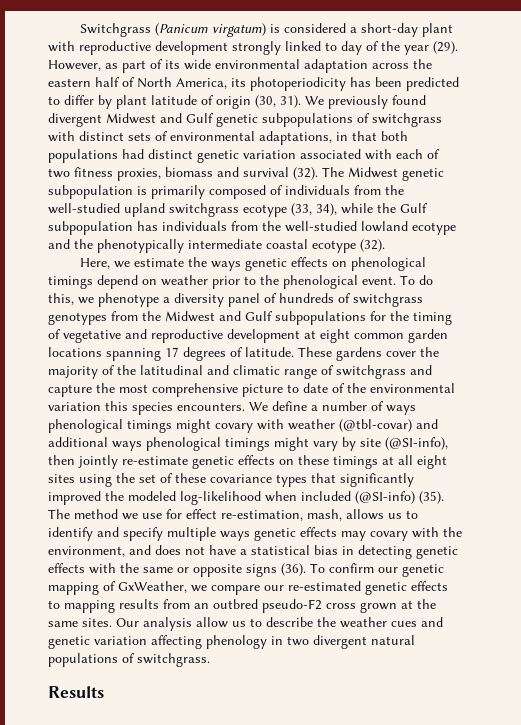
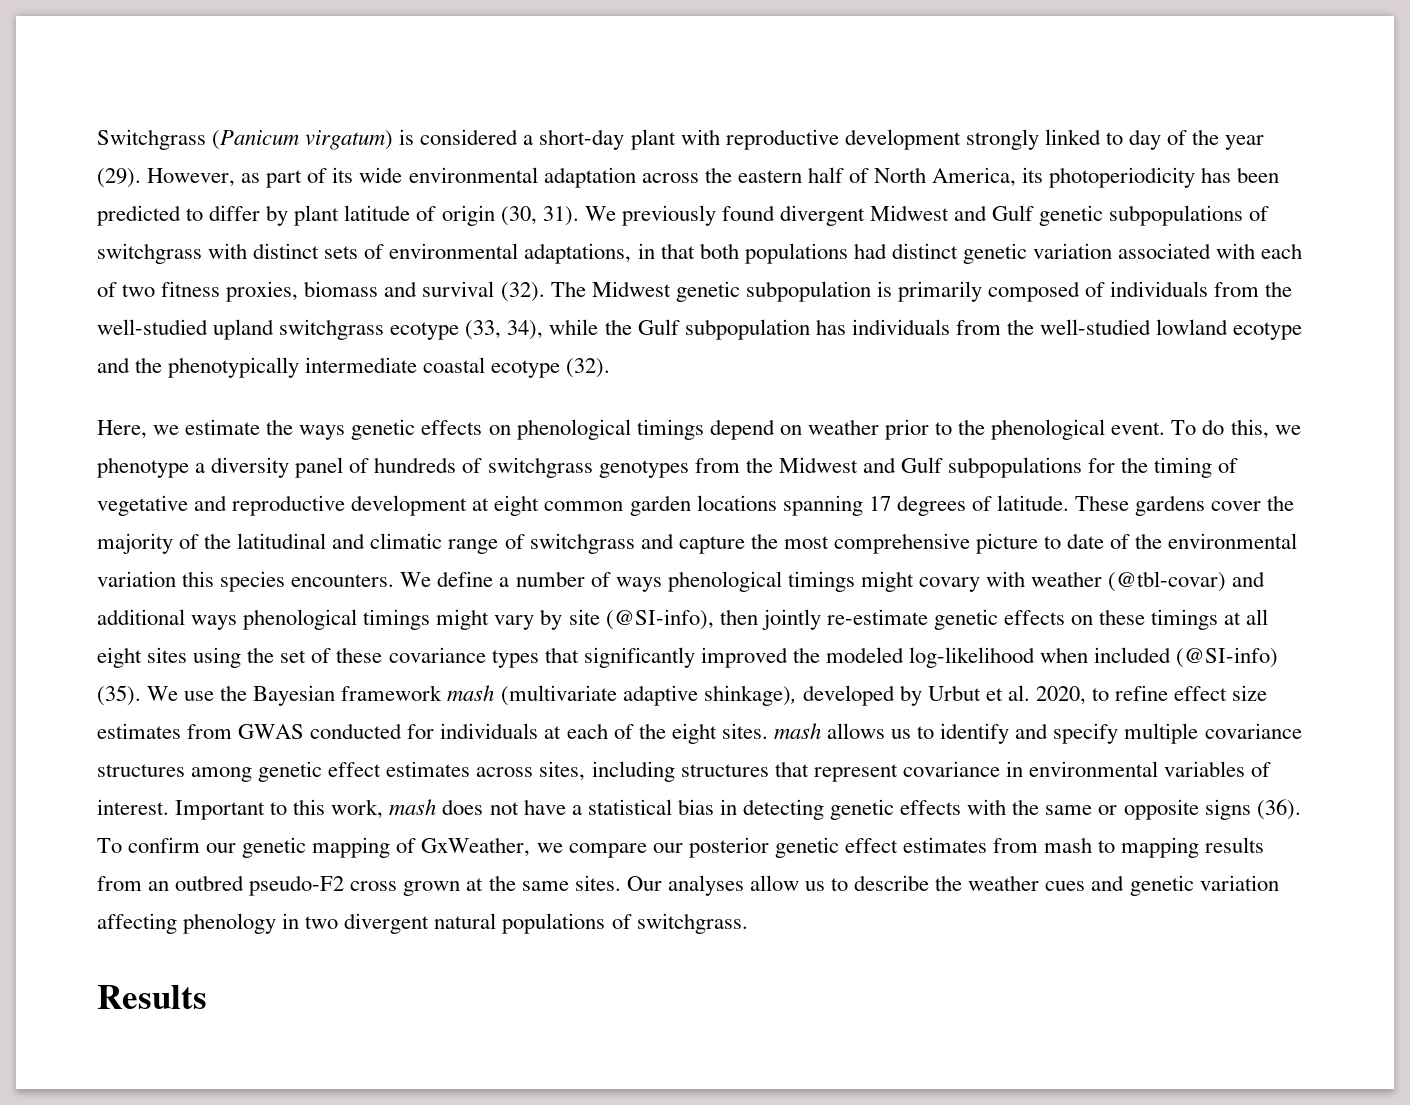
- The method we use for effect re-estimation, mash, allows us to identify and specify multiple ways genetic effects may covary with the environment, and does not have a statistical bias in detecting genetic effects with the same or opposite signs (36).
+ We use the Bayesian framework mash (multivariate adaptive shinkage), developed by Urbut et al. 2020, to refine effect size estimates from GWAS conducted for individuals at each of the eight sites. mash allows us to identify and specify multiple covariance structures among genetic effect estimates across sites, including structures that represent covariance in environmental variables of interest. Important to this work, mash does not have a statistical bias in detecting genetic effects with the same or opposite signs (36).
- To confirm our genetic mapping of GxWeather, we compare our re-estimated genetic effects to mapping results from an outbred pseudo-F2 cross grown at the same sites.
+ To confirm our genetic mapping of GxWeather, we compare our posterior genetic effect estimates from mash to mapping results from an outbred pseudo-F2 cross grown at the same sites.
- Our analysis allow us to describe the weather cues and genetic variation affecting phenology in two divergent natural populations of switchgrass.
+ Our analyses allow us to describe the weather cues and genetic variation affecting phenology in two divergent natural populations of switchgrass.

